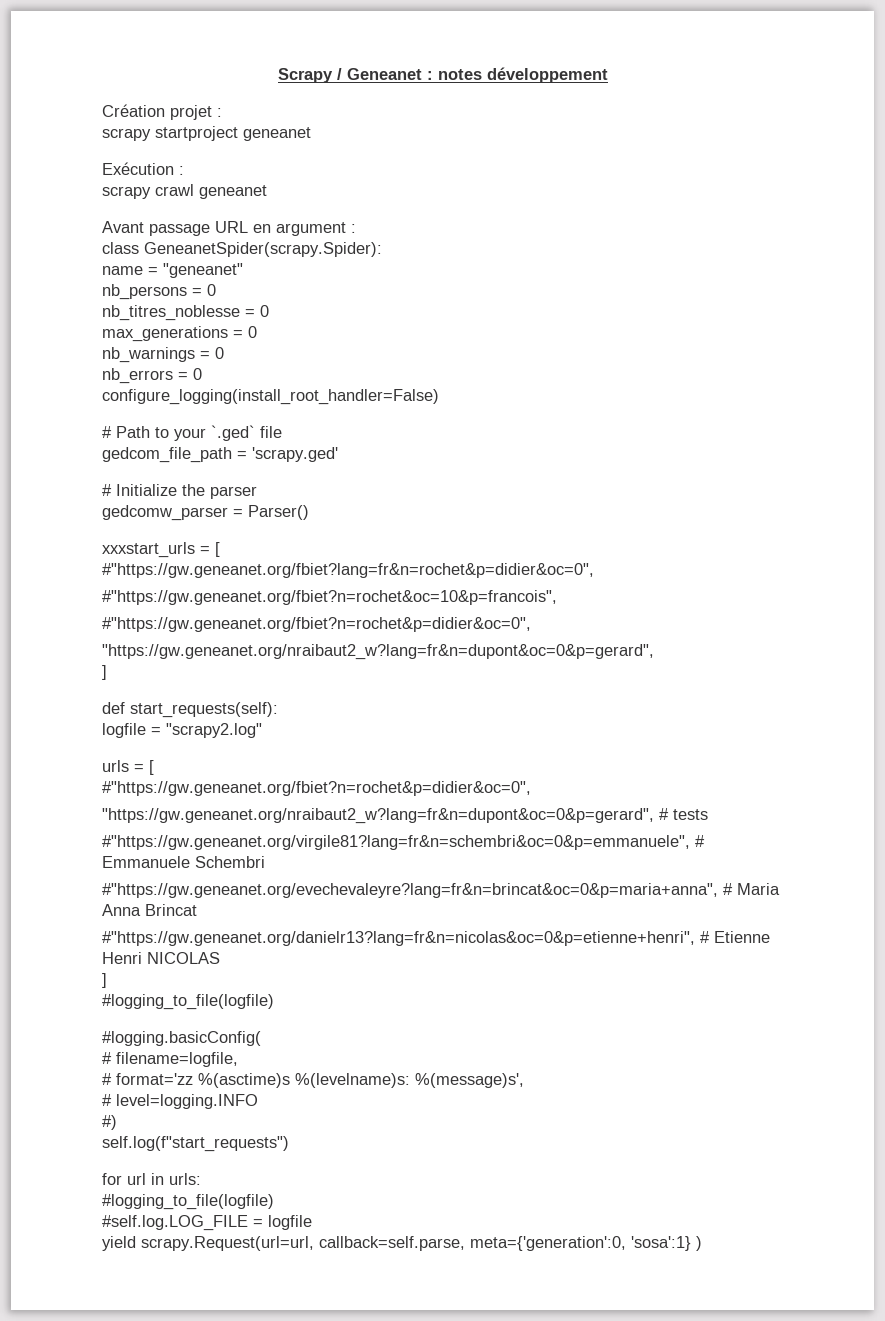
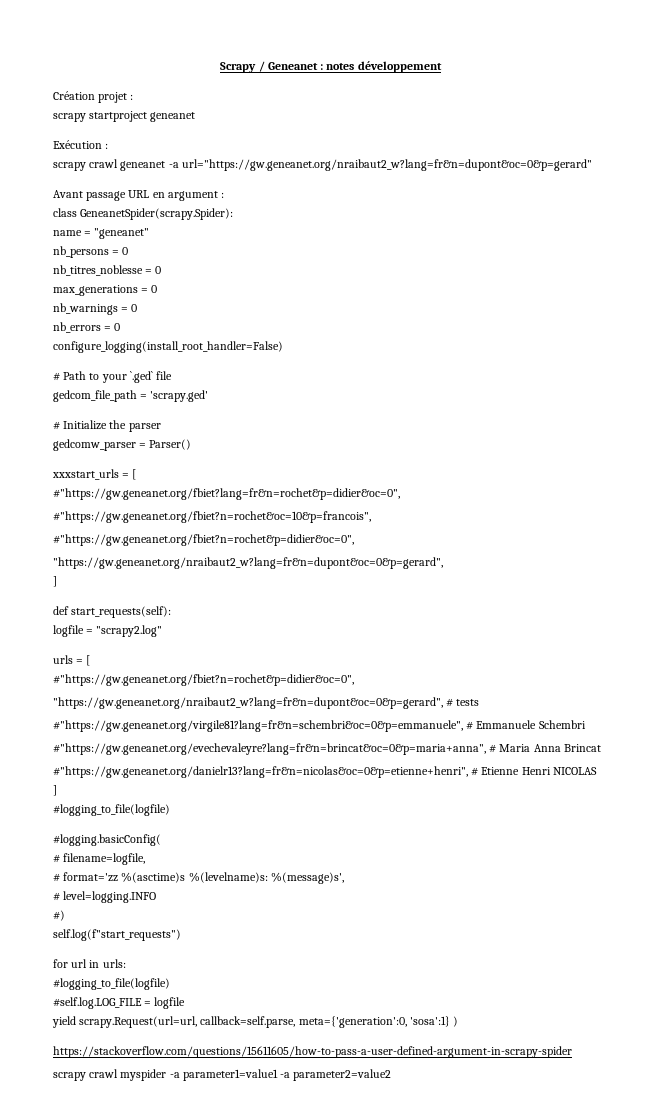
- scrapy crawl geneanet
+ scrapy crawl geneanet -a url="https://gw.geneanet.org/nraibaut2_w?lang=fr&n=dupont&oc=0&p=gerard"
+ https://stackoverflow.com/questions/15611605/how-to-pass-a-user-defined-argument-in-scrapy-spider
+ scrapy crawl myspider -a parameter1=value1 -a parameter2=value2

